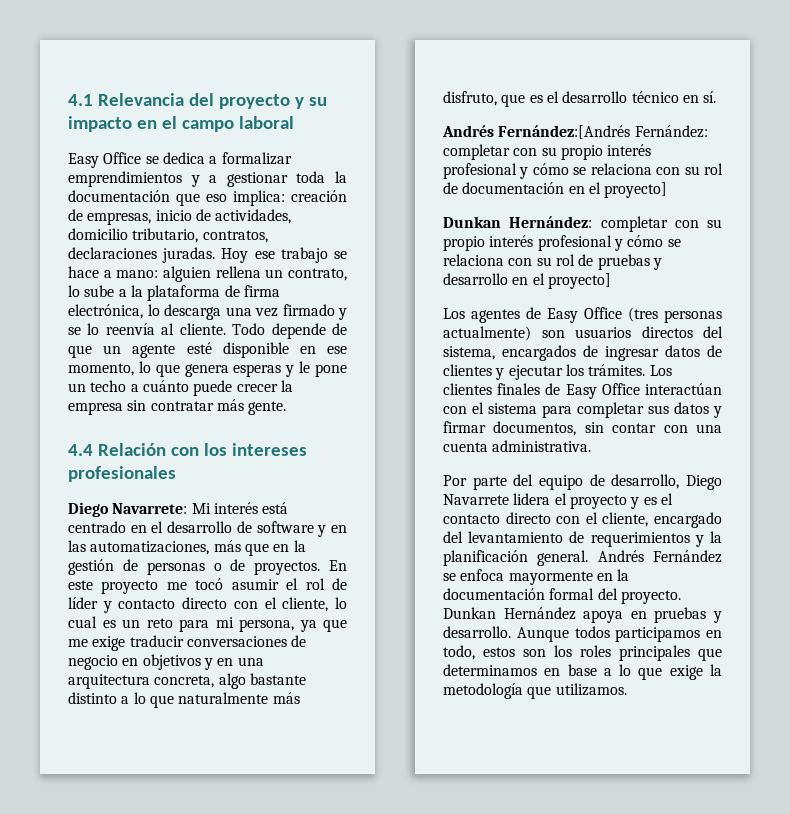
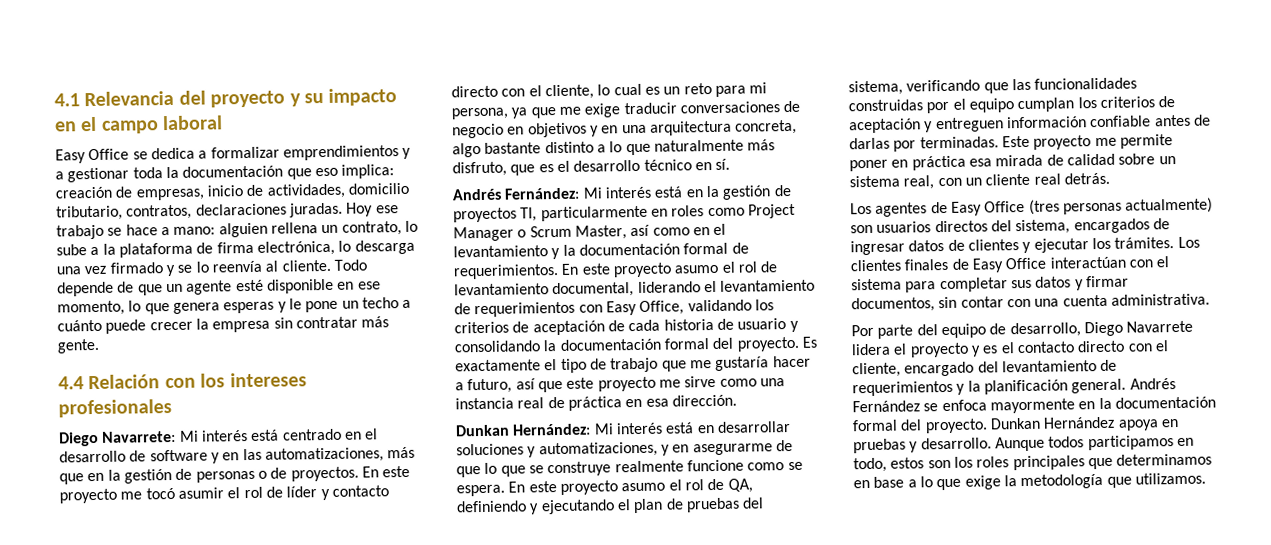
- Andrés Fernández:[Andrés Fernández: completar con su propio interés profesional y cómo se relaciona con su rol de documentación en el proyecto]
- Dunkan Hernández: completar con su propio interés profesional y cómo se relaciona con su rol de pruebas y desarrollo en el proyecto]
+ Andrés Fernández: Mi interés está en la gestión de proyectos TI, particularmente en roles como Project Manager o Scrum Master, así como en el levantamiento y la documentación formal de requerimientos. En este proyecto asumo el rol de levantamiento documental, liderando el levantamiento de requerimientos con Easy Office, validando los criterios de aceptación de cada historia de usuario y consolidando la documentación formal del proyecto. Es exactamente el tipo de trabajo que me gustaría hacer a futuro, así que este proyecto me sirve como una instancia real de práctica en esa dirección.
+ Dunkan Hernández: Mi interés está en desarrollar soluciones y automatizaciones, y en asegurarme de que lo que se construye realmente funcione como se espera. En este proyecto asumo el rol de QA, definiendo y ejecutando el plan de pruebas del sistema, verificando que las funcionalidades construidas por el equipo cumplan los criterios de aceptación y entreguen información confiable antes de darlas por terminadas. Este proyecto me permite poner en práctica esa mirada de calidad sobre un sistema real, con un cliente real detrás.

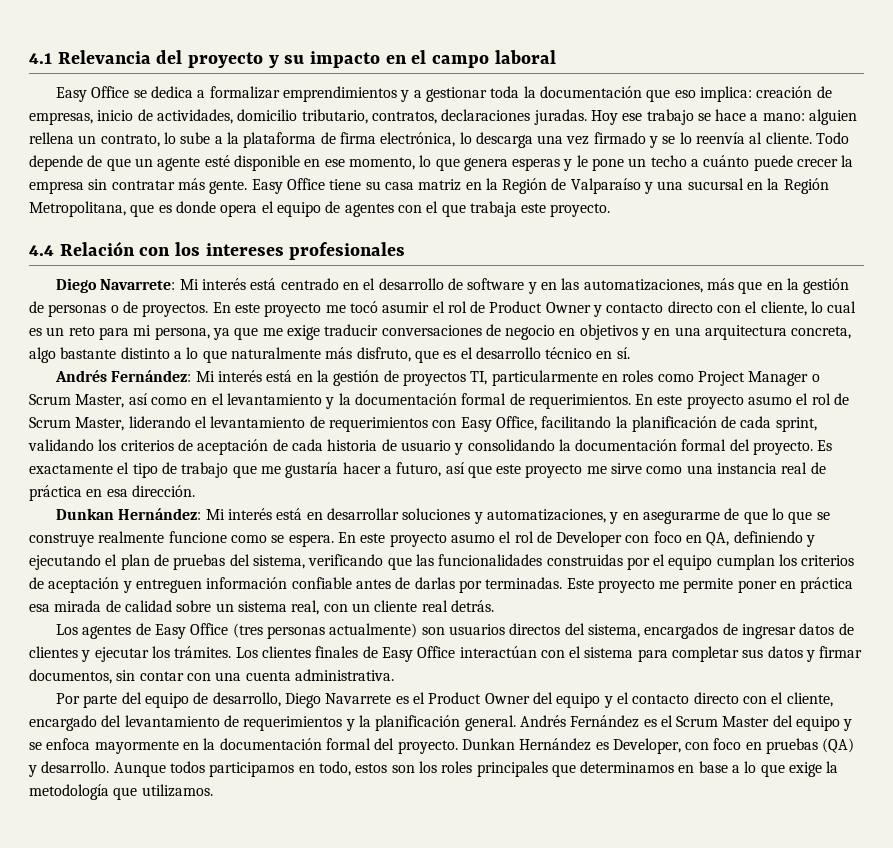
+ Easy Office tiene su casa matriz en la Región de Valparaíso y una sucursal en la Región Metropolitana, que es donde opera el equipo de agentes con el que trabaja este proyecto.
- En este proyecto me tocó asumir el rol de líder y contacto directo con el cliente, lo cual es un reto para mi persona, ya que me exige traducir conversaciones de negocio en objetivos y en una arquitectura concreta, algo bastante distinto a lo que naturalmente más disfruto, que es el desarrollo técnico en sí.
+ En este proyecto me tocó asumir el rol de Product Owner y contacto directo con el cliente, lo cual es un reto para mi persona, ya que me exige traducir conversaciones de negocio en objetivos y en una arquitectura concreta, algo bastante distinto a lo que naturalmente más disfruto, que es el desarrollo técnico en sí.
- En este proyecto asumo el rol de levantamiento documental, liderando el levantamiento de requerimientos con Easy Office, validando los criterios de aceptación de cada historia de usuario y consolidando la documentación formal del proyecto.
+ En este proyecto asumo el rol de Scrum Master, liderando el levantamiento de requerimientos con Easy Office, facilitando la planificación de cada sprint, validando los criterios de aceptación de cada historia de usuario y consolidando la documentación formal del proyecto.
- En este proyecto asumo el rol de QA, definiendo y ejecutando el plan de pruebas del sistema, verificando que las funcionalidades construidas por el equipo cumplan los criterios de aceptación y entreguen información confiable antes de darlas por terminadas.
+ En este proyecto asumo el rol de Developer con foco en QA, definiendo y ejecutando el plan de pruebas del sistema, verificando que las funcionalidades construidas por el equipo cumplan los criterios de aceptación y entreguen información confiable antes de darlas por terminadas.
- Por parte del equipo de desarrollo, Diego Navarrete lidera el proyecto y es el contacto directo con el cliente, encargado del levantamiento de requerimientos y la planificación general.
+ Por parte del equipo de desarrollo, Diego Navarrete es el Product Owner del equipo y el contacto directo con el cliente, encargado del levantamiento de requerimientos y la planificación general.
- Andrés Fernández se enfoca mayormente en la documentación formal del proyecto.
+ Andrés Fernández es el Scrum Master del equipo y se enfoca mayormente en la documentación formal del proyecto.
- Dunkan Hernández apoya en pruebas y desarrollo.
+ Dunkan Hernández es Developer, con foco en pruebas (QA) y desarrollo.

